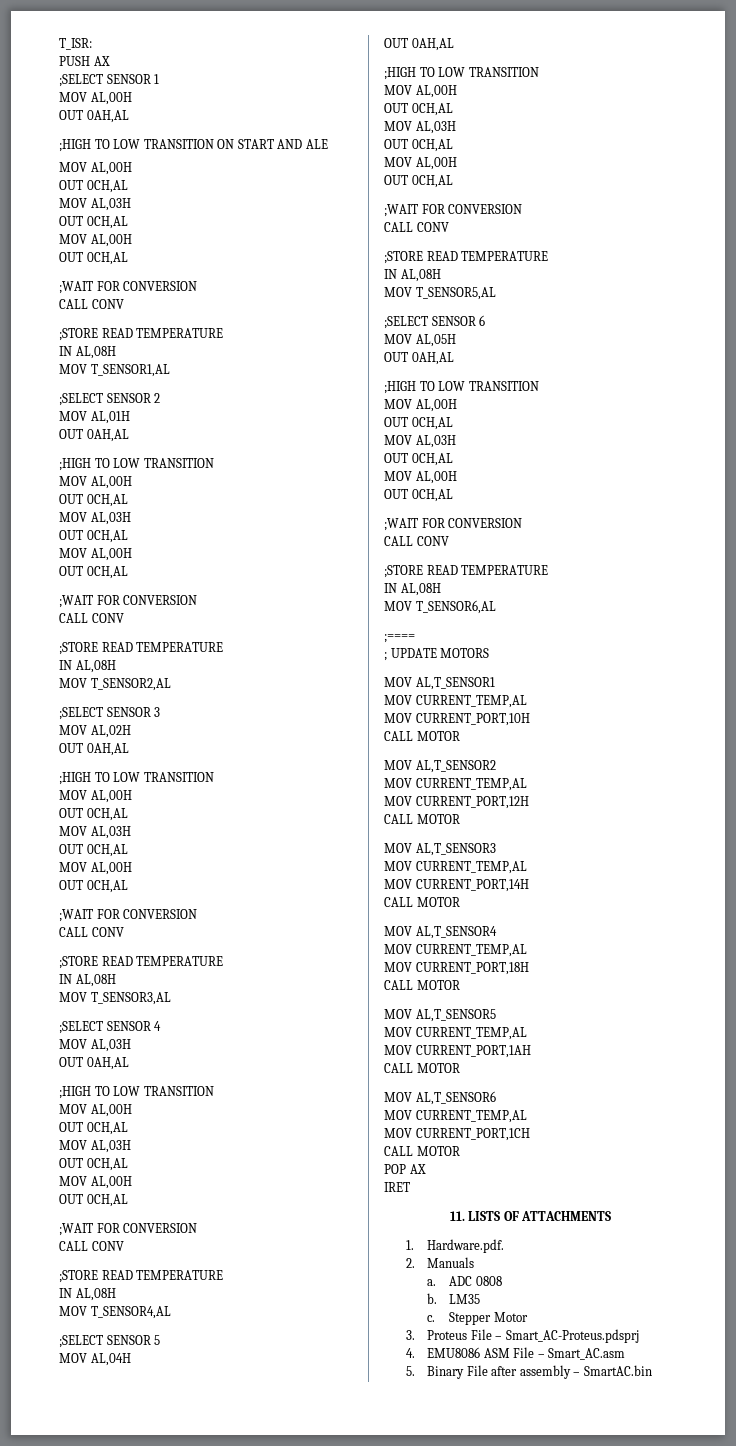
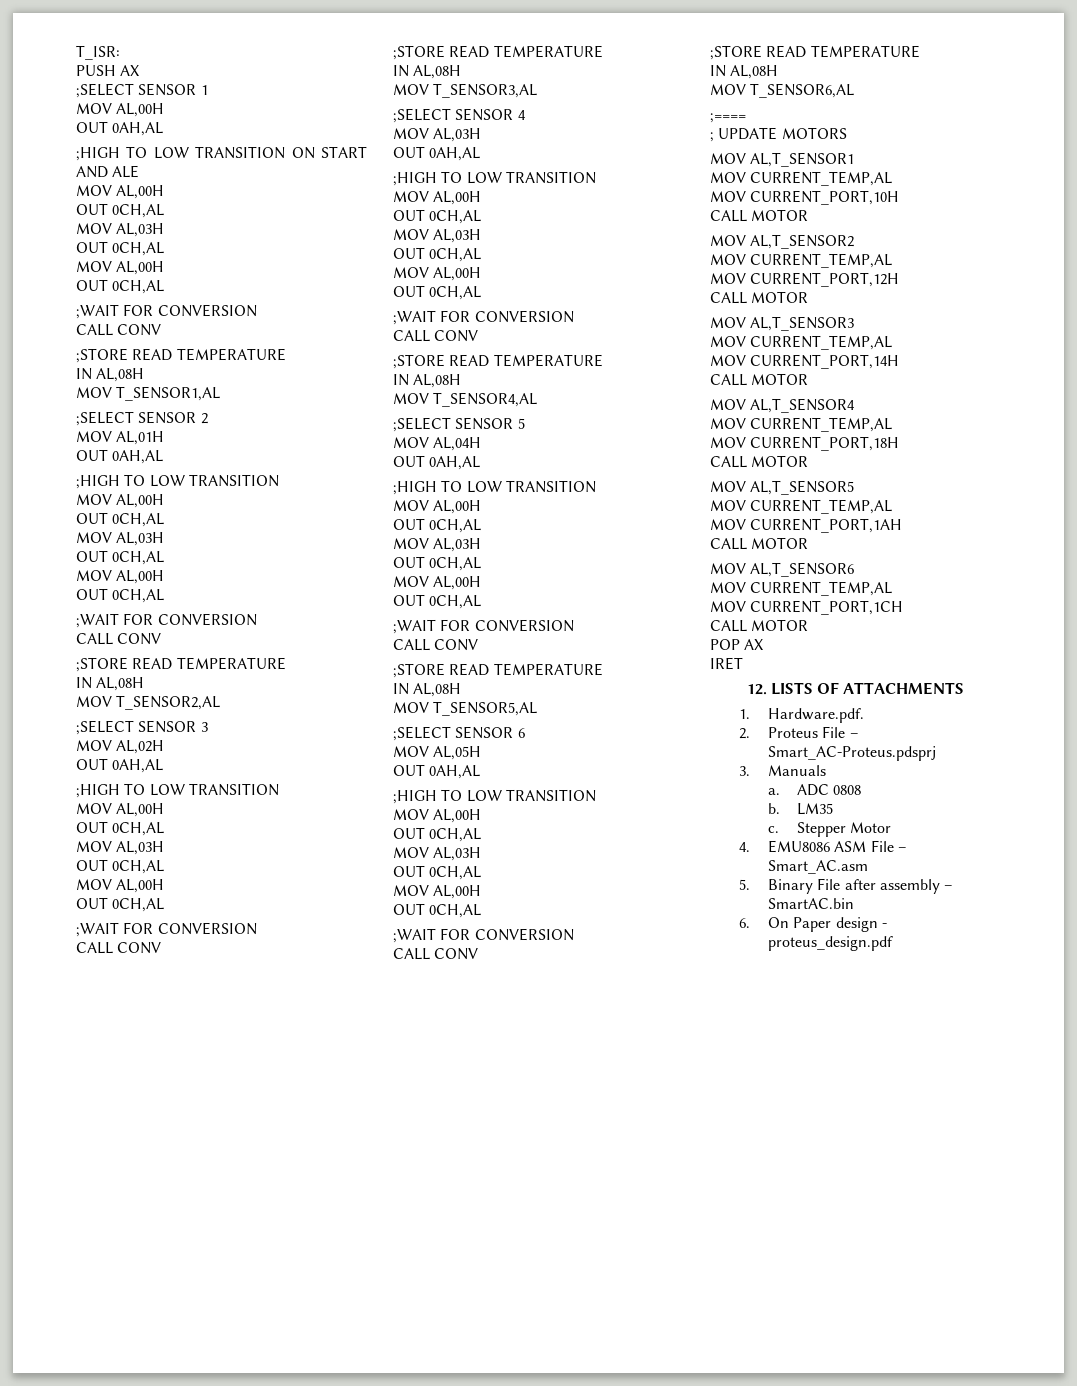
- 11. LISTS OF ATTACHMENTS
+ 12. LISTS OF ATTACHMENTS
- 2. Manuals
+ 2. Proteus File – Smart_AC-Proteus.pdsprj
+ 3. Manuals
- 3. Proteus File – Smart_AC-Proteus.pdsprj
+ 6. On Paper design - proteus_design.pdf

